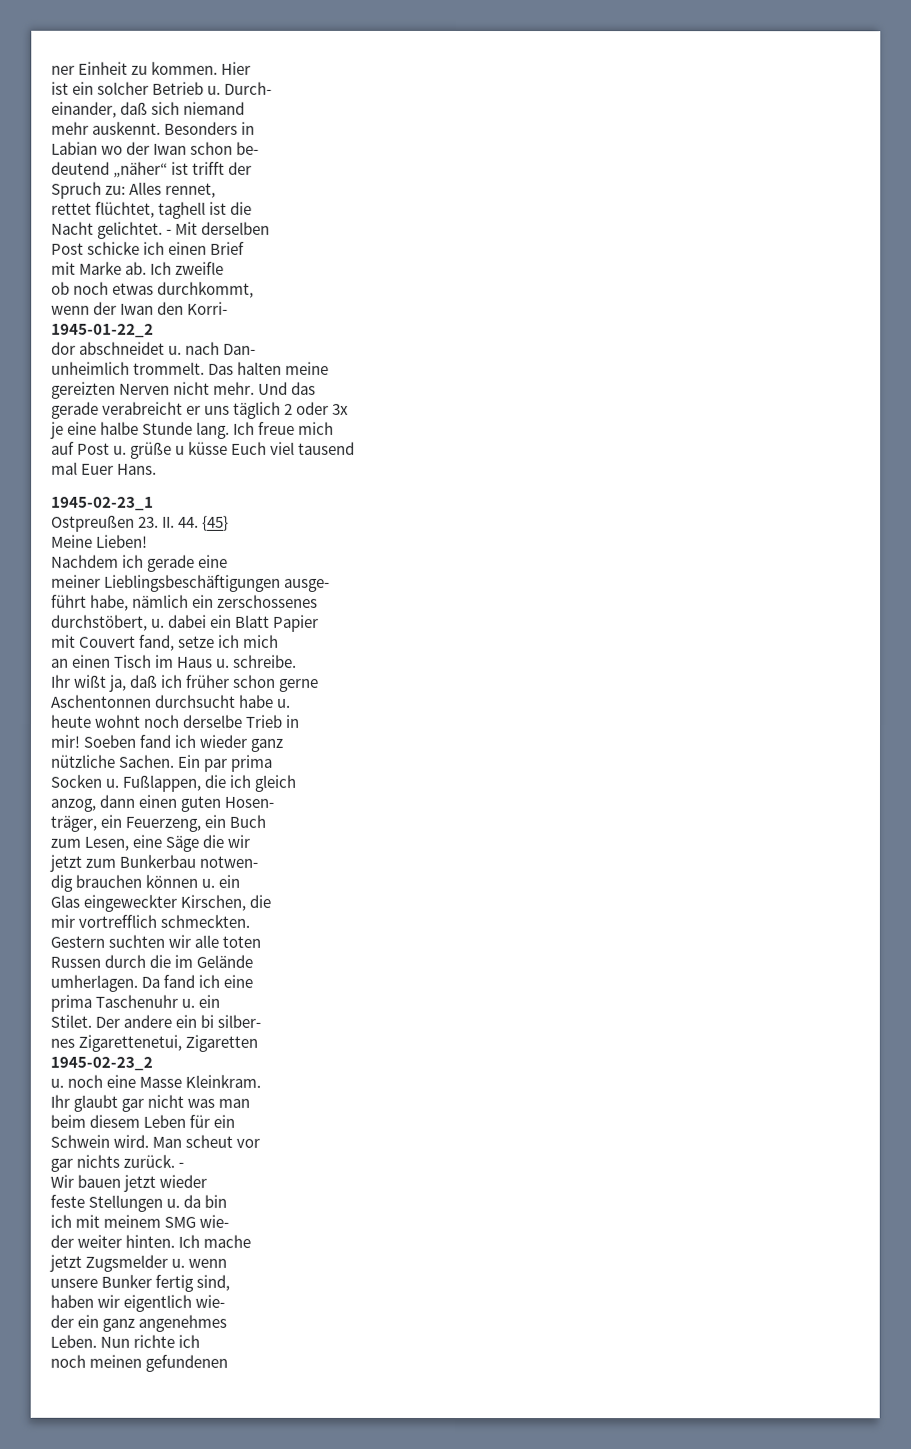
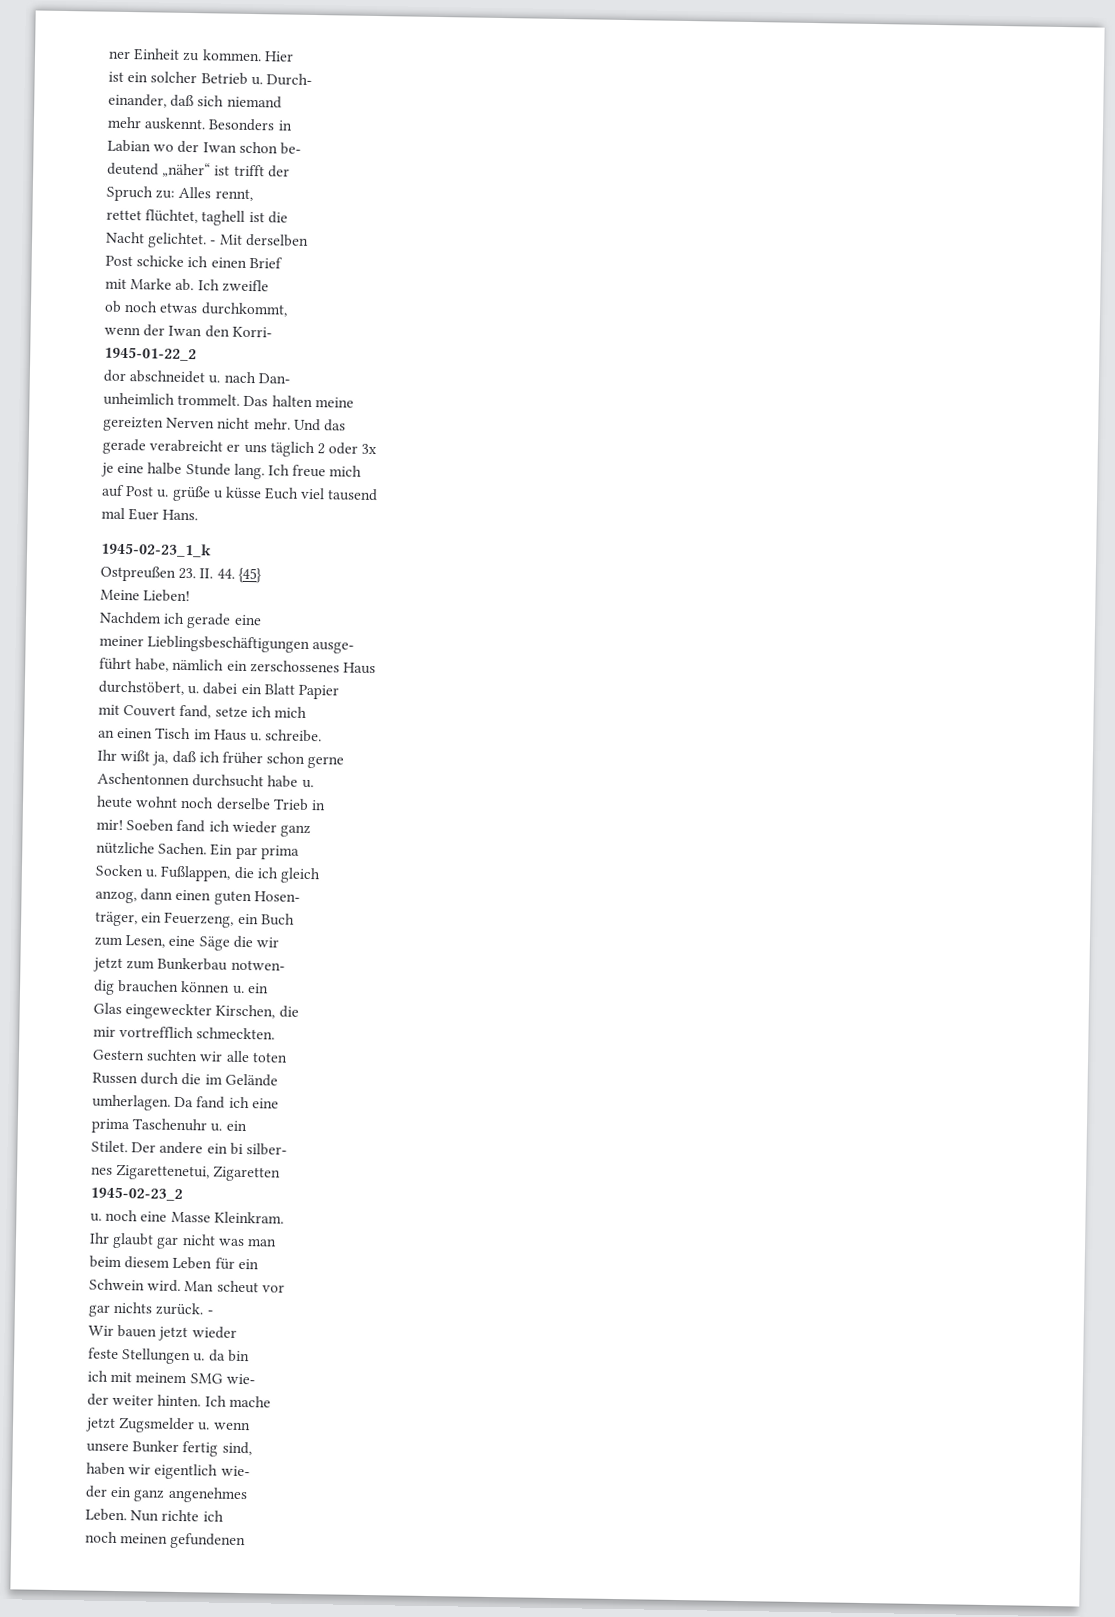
- Spruch zu: Alles rennet,
+ Spruch zu: Alles rennt,
- 1945-02-23_1
+ 1945-02-23_1_k
- führt habe, nämlich ein zerschossenes
+ führt habe, nämlich ein zerschossenes Haus

